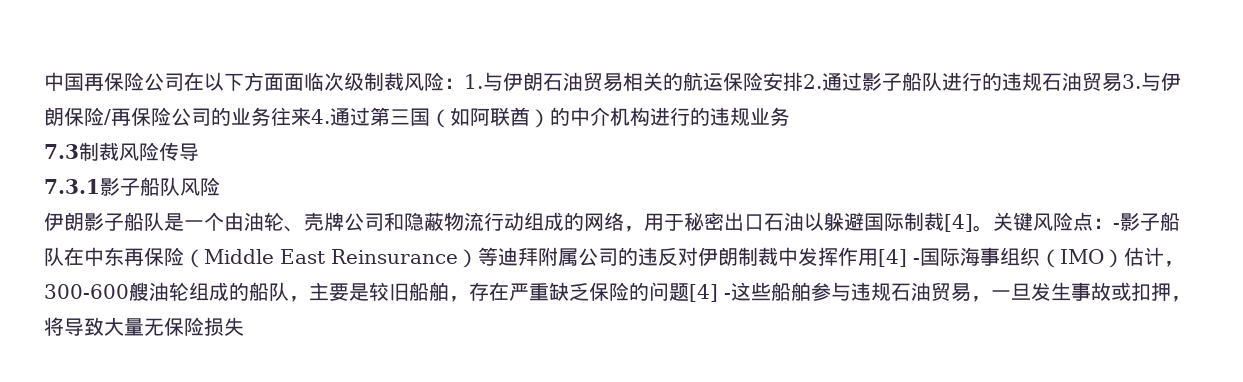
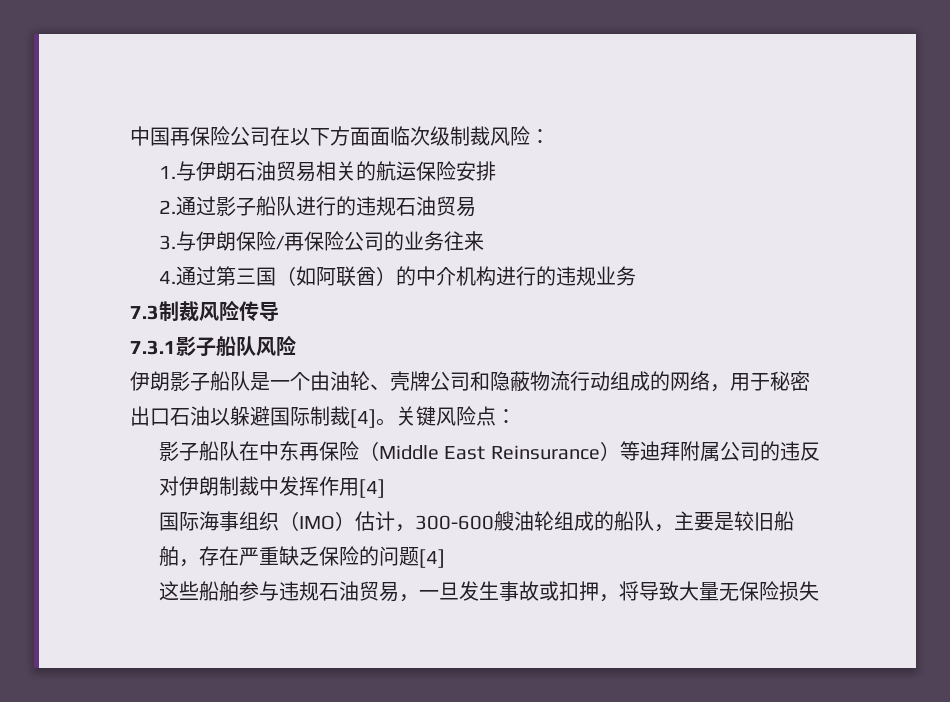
- 中国再保险公司在以下方面面临次级制裁风险：1.与伊朗石油贸易相关的航运保险安排2.通过影子船队进行的违规石油贸易3.与伊朗保险/再保险公司的业务往来4.通过第三国（如阿联酋）的中介机构进行的违规业务
+ 中国再保险公司在以下方面面临次级制裁风险：
+ 1.与伊朗石油贸易相关的航运保险安排
+ 2.通过影子船队进行的违规石油贸易
+ 3.与伊朗保险/再保险公司的业务往来
+ 4.通过第三国（如阿联酋）的中介机构进行的违规业务
- 关键风险点：-影子船队在中东再保险（Middle East Reinsurance）等迪拜附属公司的违反对伊朗制裁中发挥作用[4] -国际海事组织（IMO）估计，300-600艘油轮组成的船队，主要是较旧船舶，存在严重缺乏保险的问题[4] -这些船舶参与违规石油贸易，一旦发生事故或扣押，将导致大量无保险损失
+ 关键风险点：
+ 影子船队在中东再保险（Middle East Reinsurance）等迪拜附属公司的违反对伊朗制裁中发挥作用[4]
+ 国际海事组织（IMO）估计，300-600艘油轮组成的船队，主要是较旧船舶，存在严重缺乏保险的问题[4]
+ 这些船舶参与违规石油贸易，一旦发生事故或扣押，将导致大量无保险损失

